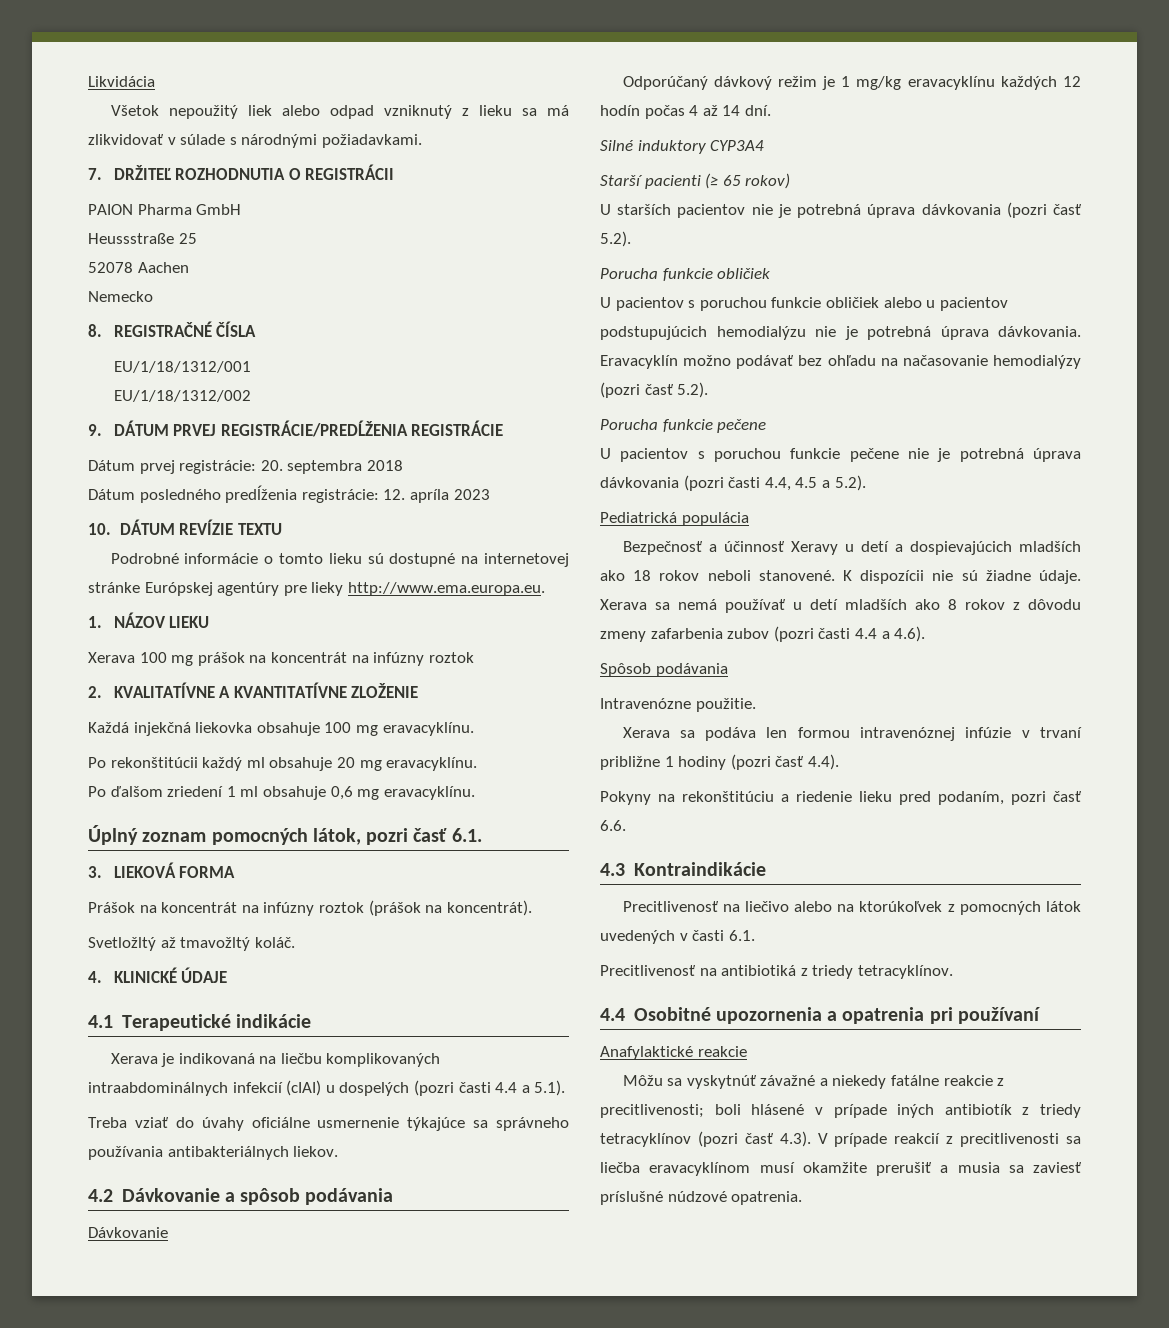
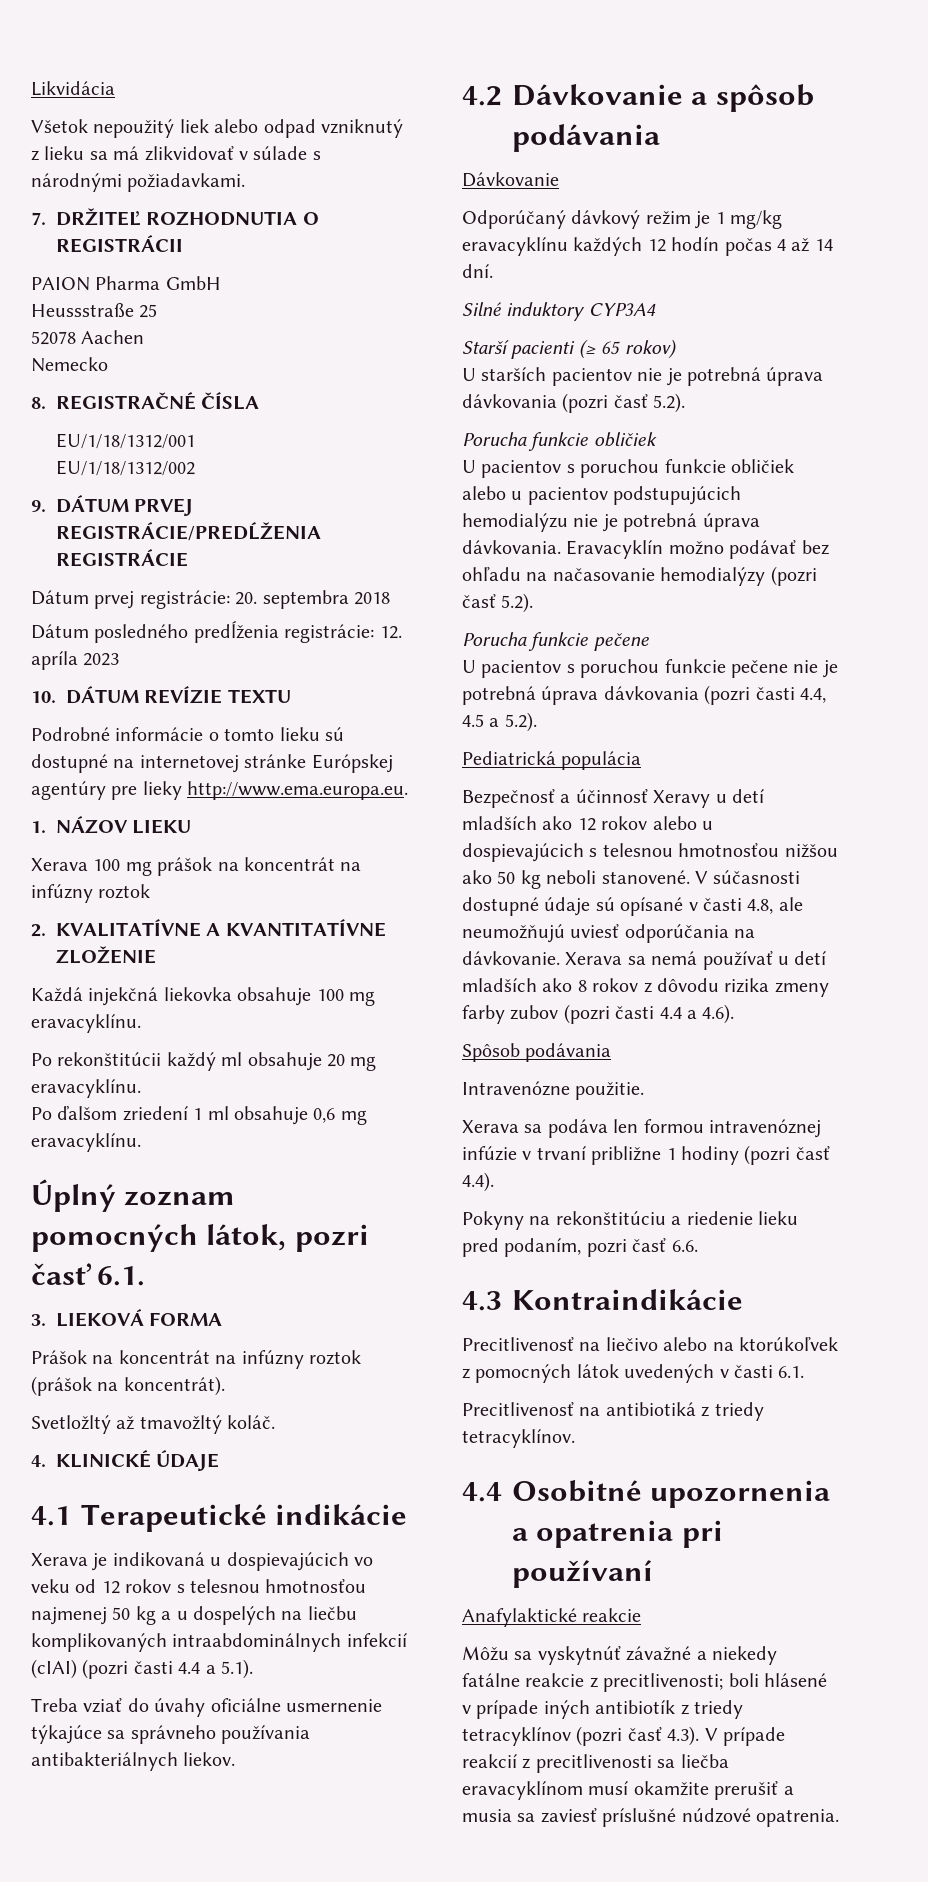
- Xerava je indikovaná na liečbu komplikovaných intraabdominálnych infekcií (cIAI) u dospelých (pozri časti 4.4 a 5.1).
+ Xerava je indikovaná u dospievajúcich vo veku od 12 rokov s telesnou hmotnosťou najmenej 50 kg a u dospelých na liečbu komplikovaných intraabdominálnych infekcií (cIAI) (pozri časti 4.4 a 5.1).
- Bezpečnosť a účinnosť Xeravy u detí a dospievajúcich mladších ako 18 rokov neboli stanovené. K dispozícii nie sú žiadne údaje.
+ Bezpečnosť a účinnosť Xeravy u detí mladších ako 12 rokov alebo u dospievajúcich s telesnou hmotnosťou nižšou ako 50 kg neboli stanovené. V súčasnosti dostupné údaje sú opísané v časti 4.8, ale neumožňujú uviesť odporúčania na dávkovanie.
- Xerava sa nemá používať u detí mladších ako 8 rokov z dôvodu zmeny zafarbenia zubov (pozri časti 4.4 a 4.6).
+ Xerava sa nemá používať u detí mladších ako 8 rokov z dôvodu rizika zmeny farby zubov (pozri časti 4.4 a 4.6).

